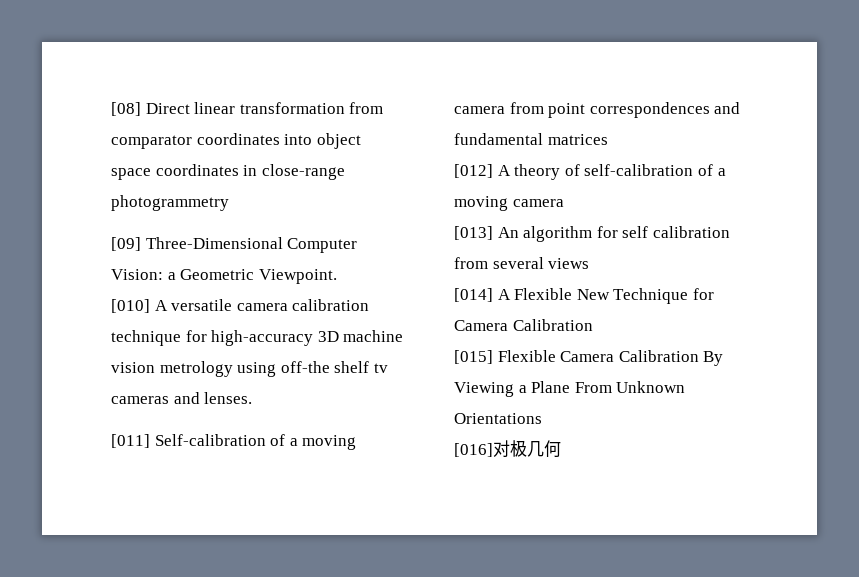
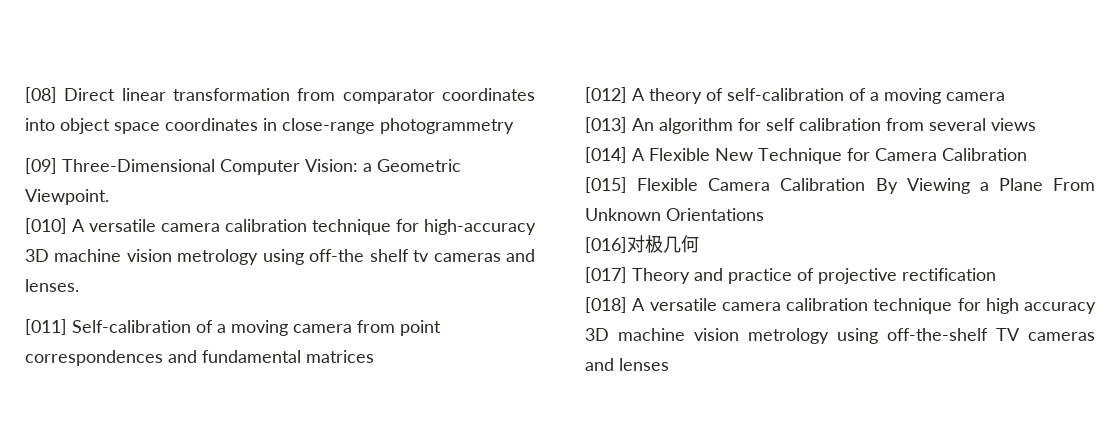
+ [017] Theory and practice of projective rectification
+ [018] A versatile camera calibration technique for high accuracy 3D machine vision metrology using off-the-shelf TV cameras and lenses

